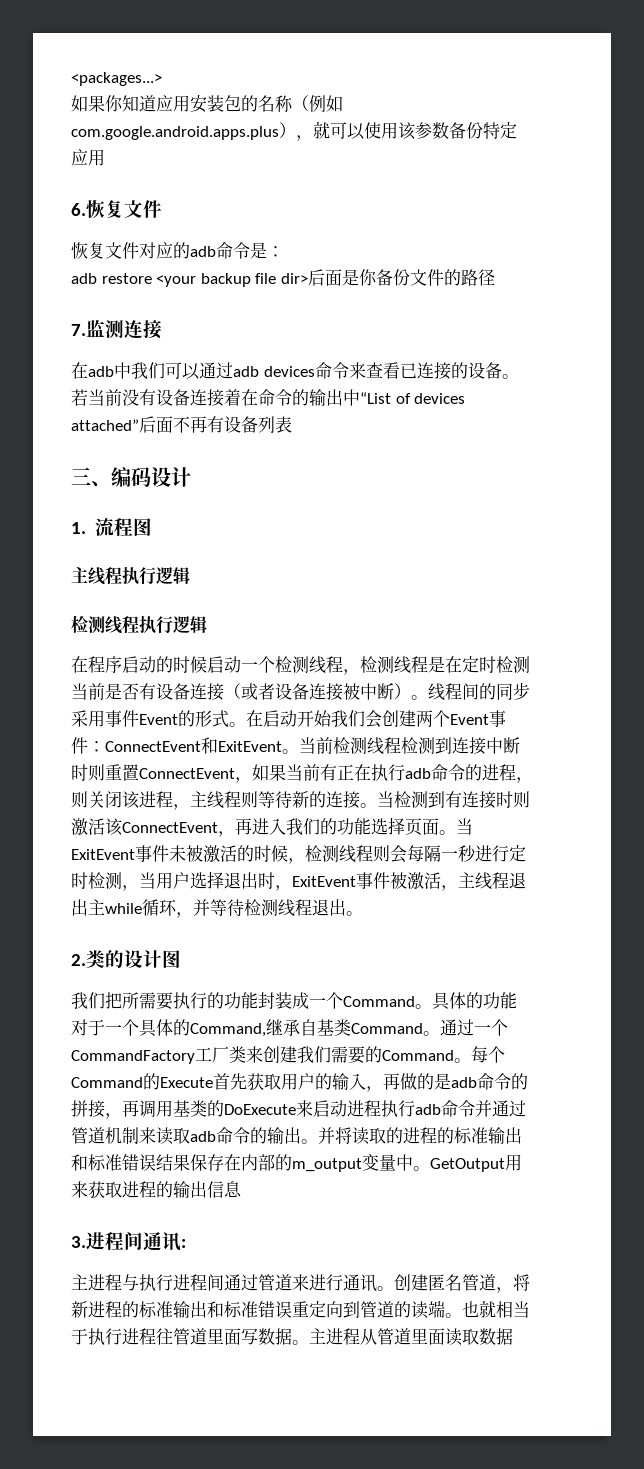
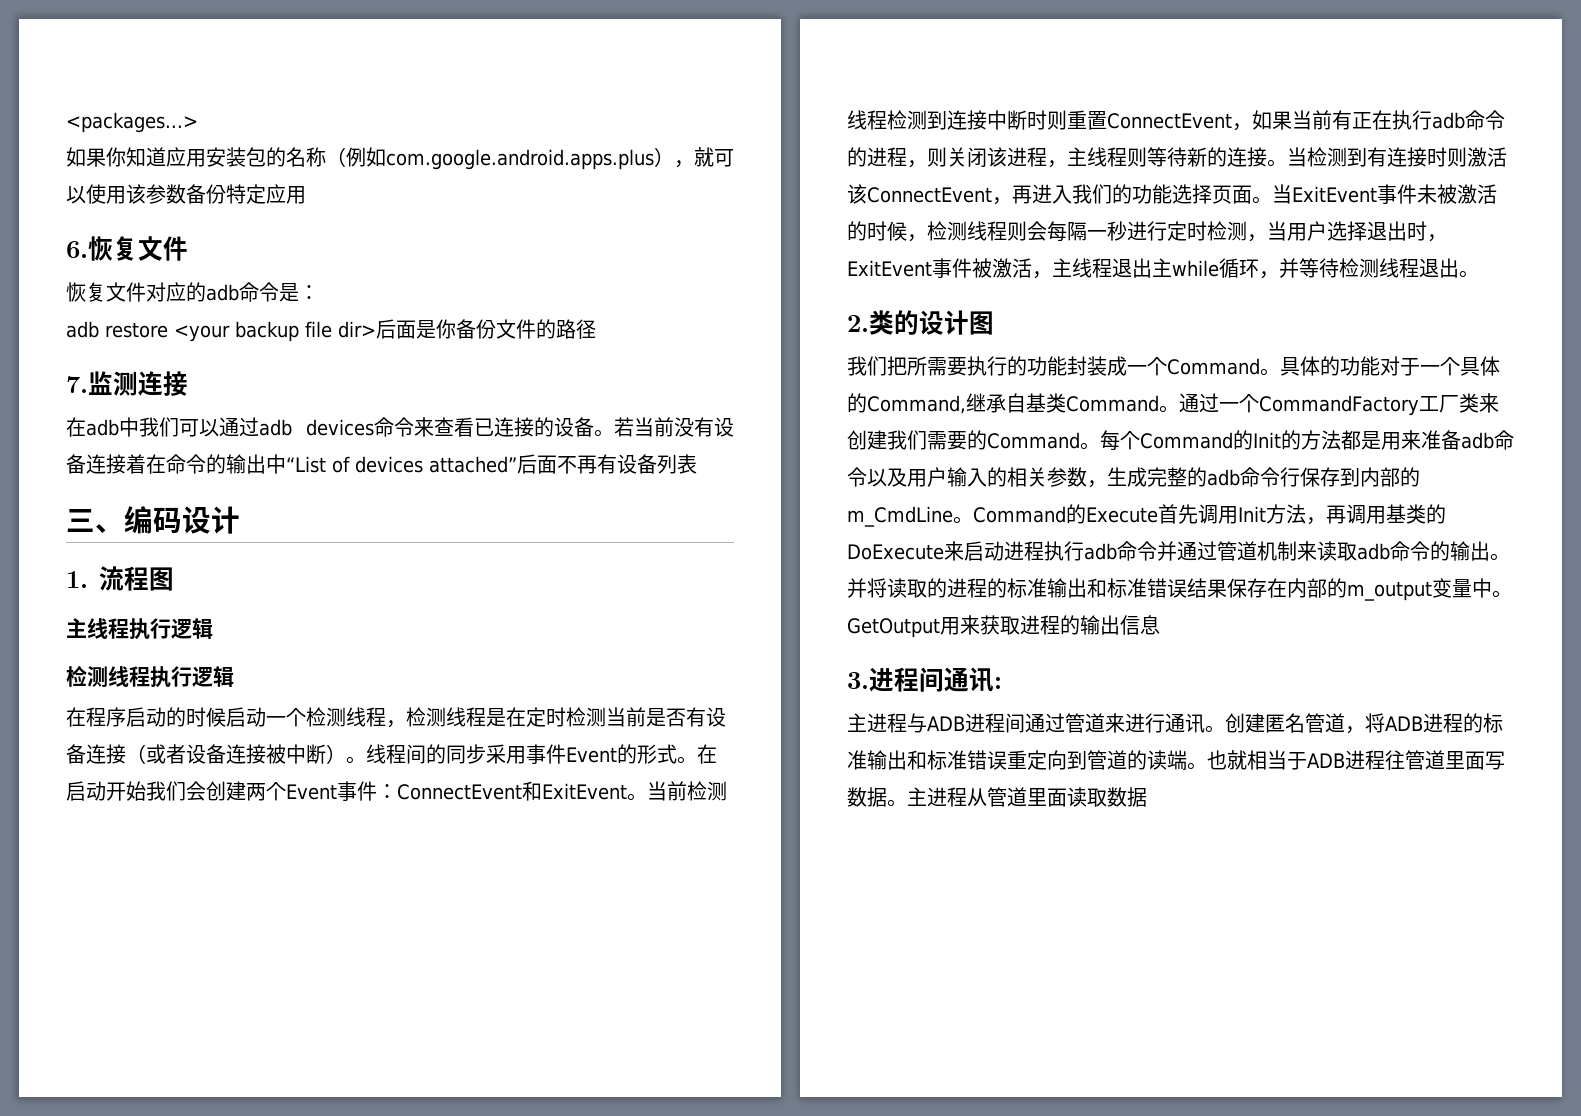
- 每个Command的Execute首先获取用户的输入，再做的是adb命令的拼接，再调用基类的DoExecute来启动进程执行adb命令并通过管道机制来读取adb命令的输出。
+ 每个Command的Init的方法都是用来准备adb命令以及用户输入的相关参数，生成完整的adb命令行保存到内部的m_CmdLine。Command的Execute首先调用Init方法，再调用基类的DoExecute来启动进程执行adb命令并通过管道机制来读取adb命令的输出。
- 主进程与执行进程间通过管道来进行通讯。
+ 主进程与ADB进程间通过管道来进行通讯。
- 创建匿名管道，将新进程的标准输出和标准错误重定向到管道的读端。
+ 创建匿名管道，将ADB进程的标准输出和标准错误重定向到管道的读端。
- 也就相当于执行进程往管道里面写数据。
+ 也就相当于ADB进程往管道里面写数据。

